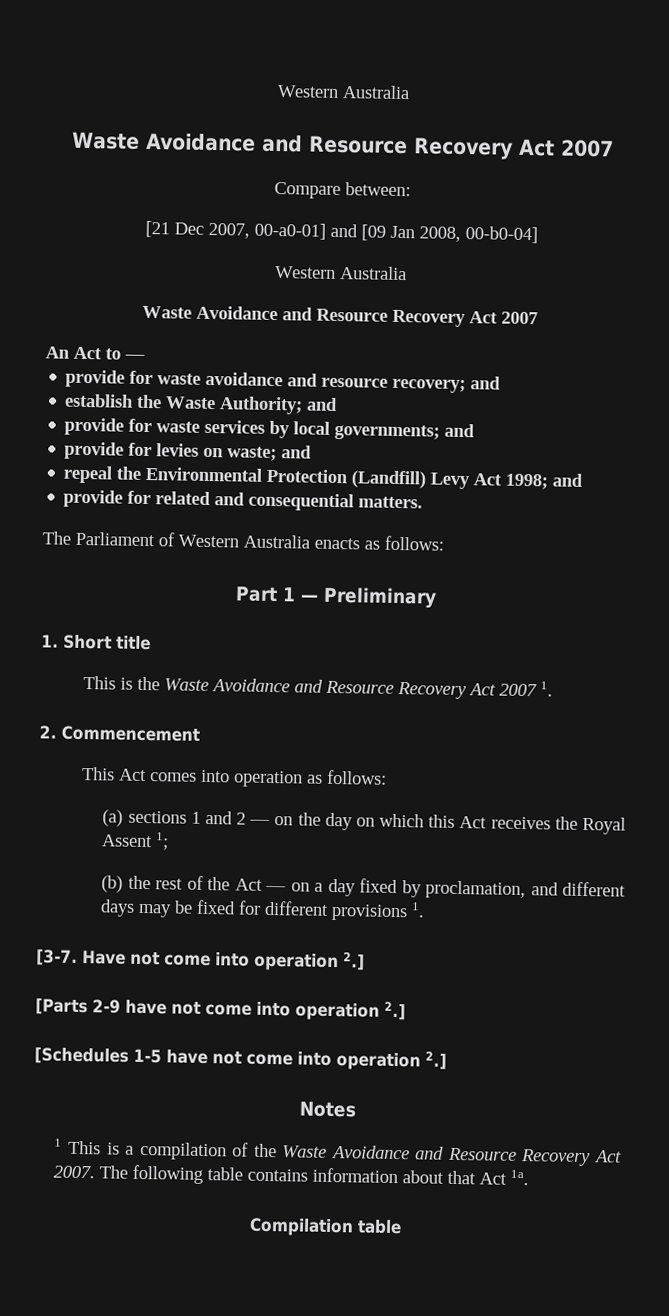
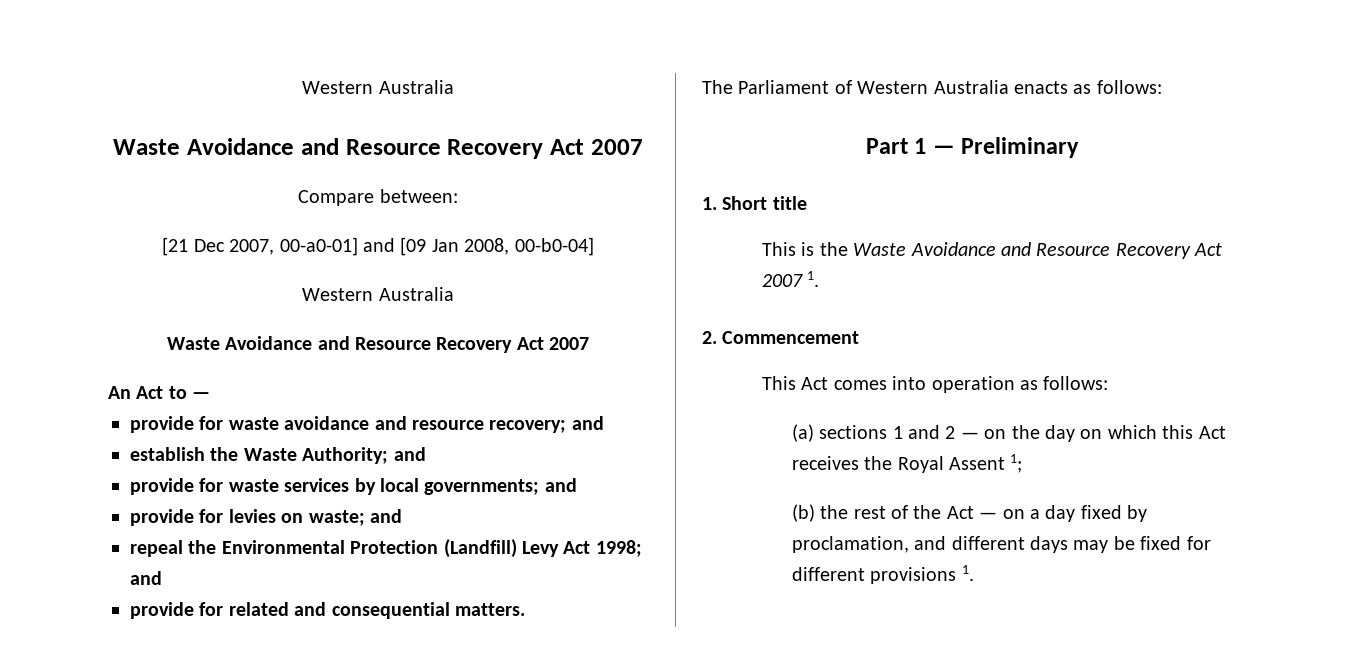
- [3-7. Have not come into operation 2.]
- [Parts 2-9 have not come into operation 2.]
- [Schedules 1-5 have not come into operation 2.]
- Notes
- 1 This is a compilation of the Waste Avoidance and Resource Recovery Act 2007. The following table contains information about that Act 1a.
- Compilation table

